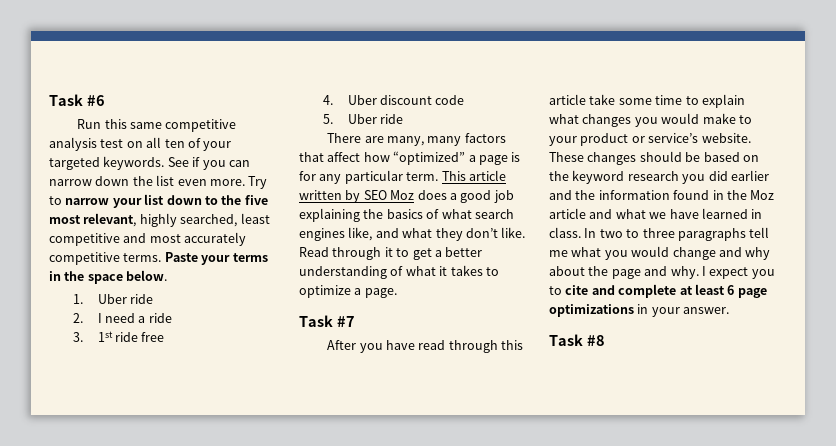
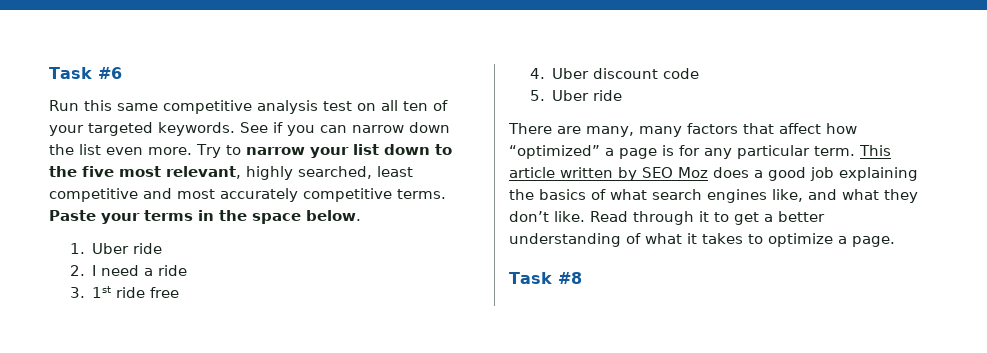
- Task #7
- After you have read through this article take some time to explain what changes you would make to your product or service’s website. These changes should be based on the keyword research you did earlier and the information found in the Moz article and what we have learned in class. In two to three paragraphs tell me what you would change and why about the page and why. I expect you to cite and complete at least 6 page optimizations in your answer.

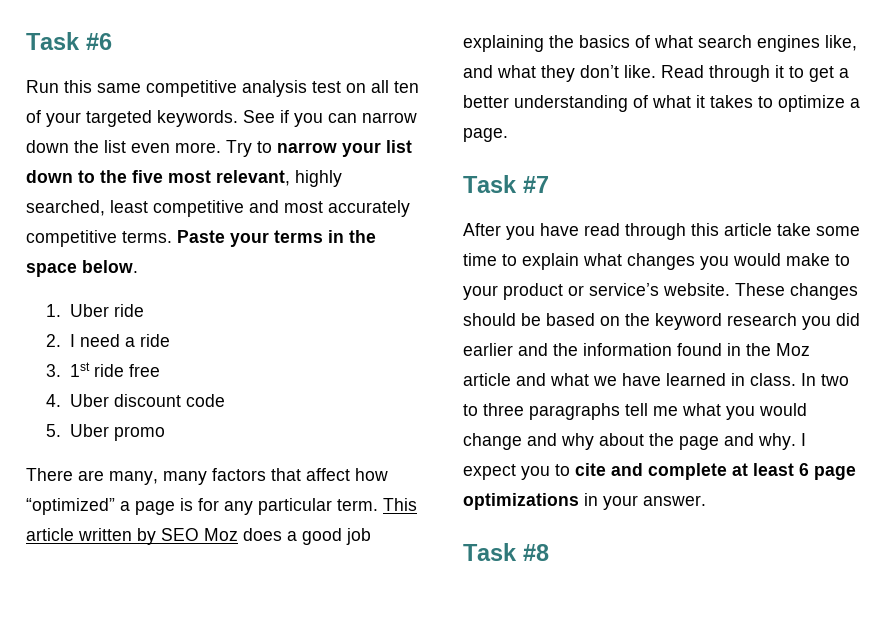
- 5. Uber ride
+ 5. Uber promo
+ Task #7
+ After you have read through this article take some time to explain what changes you would make to your product or service’s website. These changes should be based on the keyword research you did earlier and the information found in the Moz article and what we have learned in class. In two to three paragraphs tell me what you would change and why about the page and why. I expect you to cite and complete at least 6 page optimizations in your answer.

